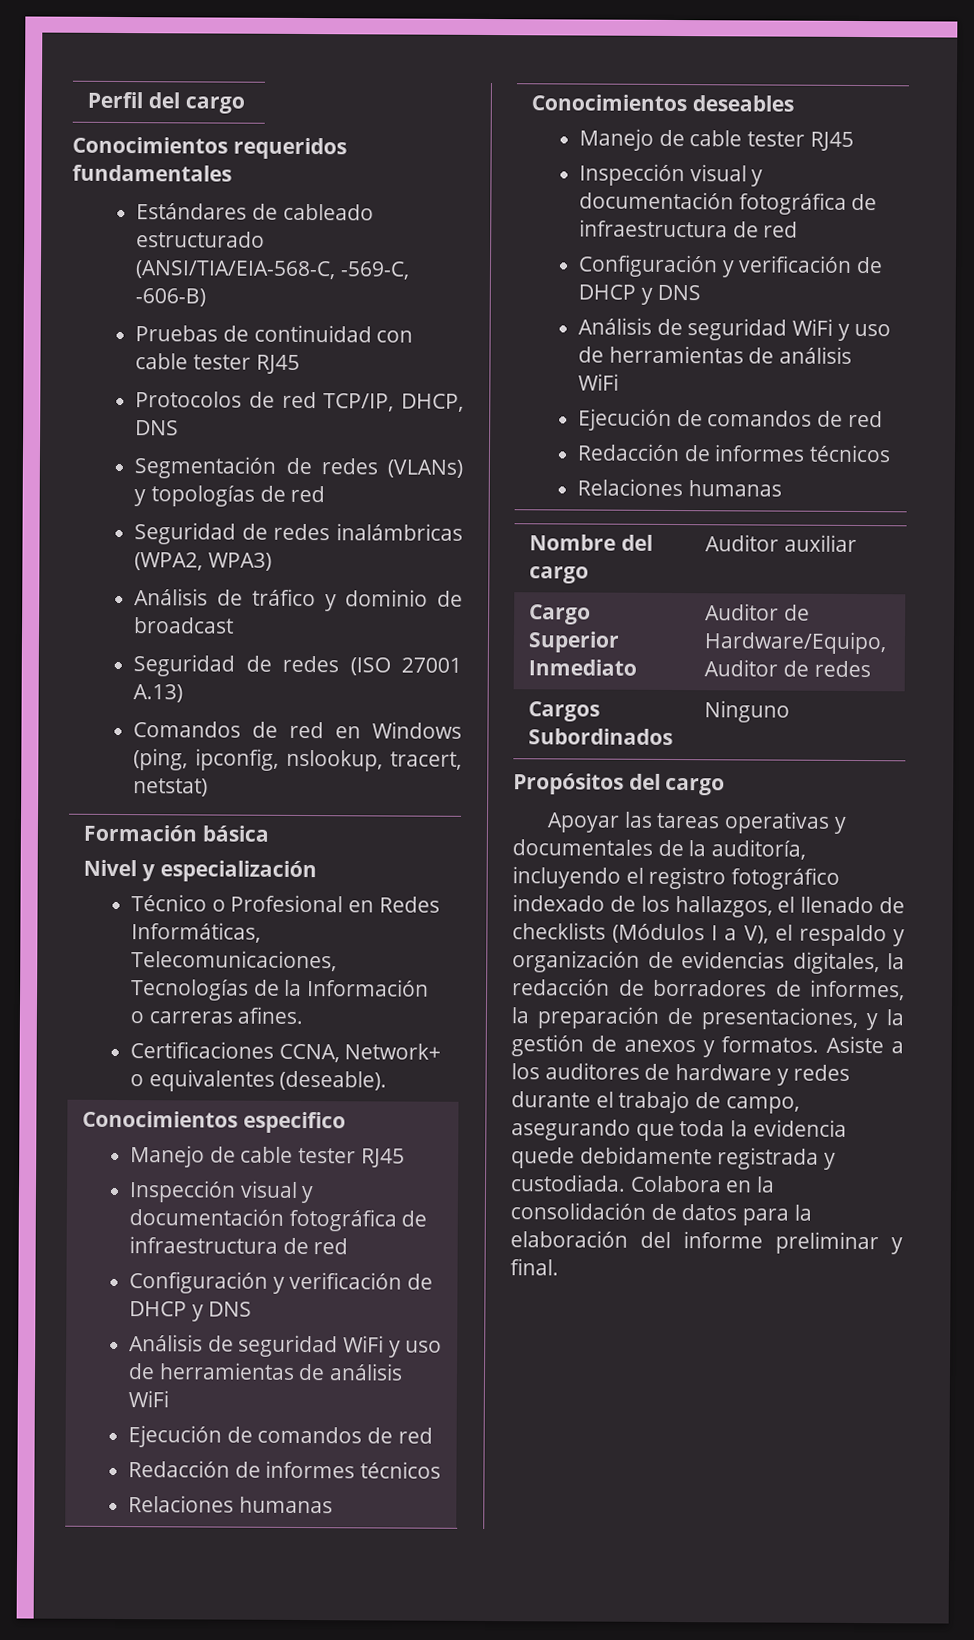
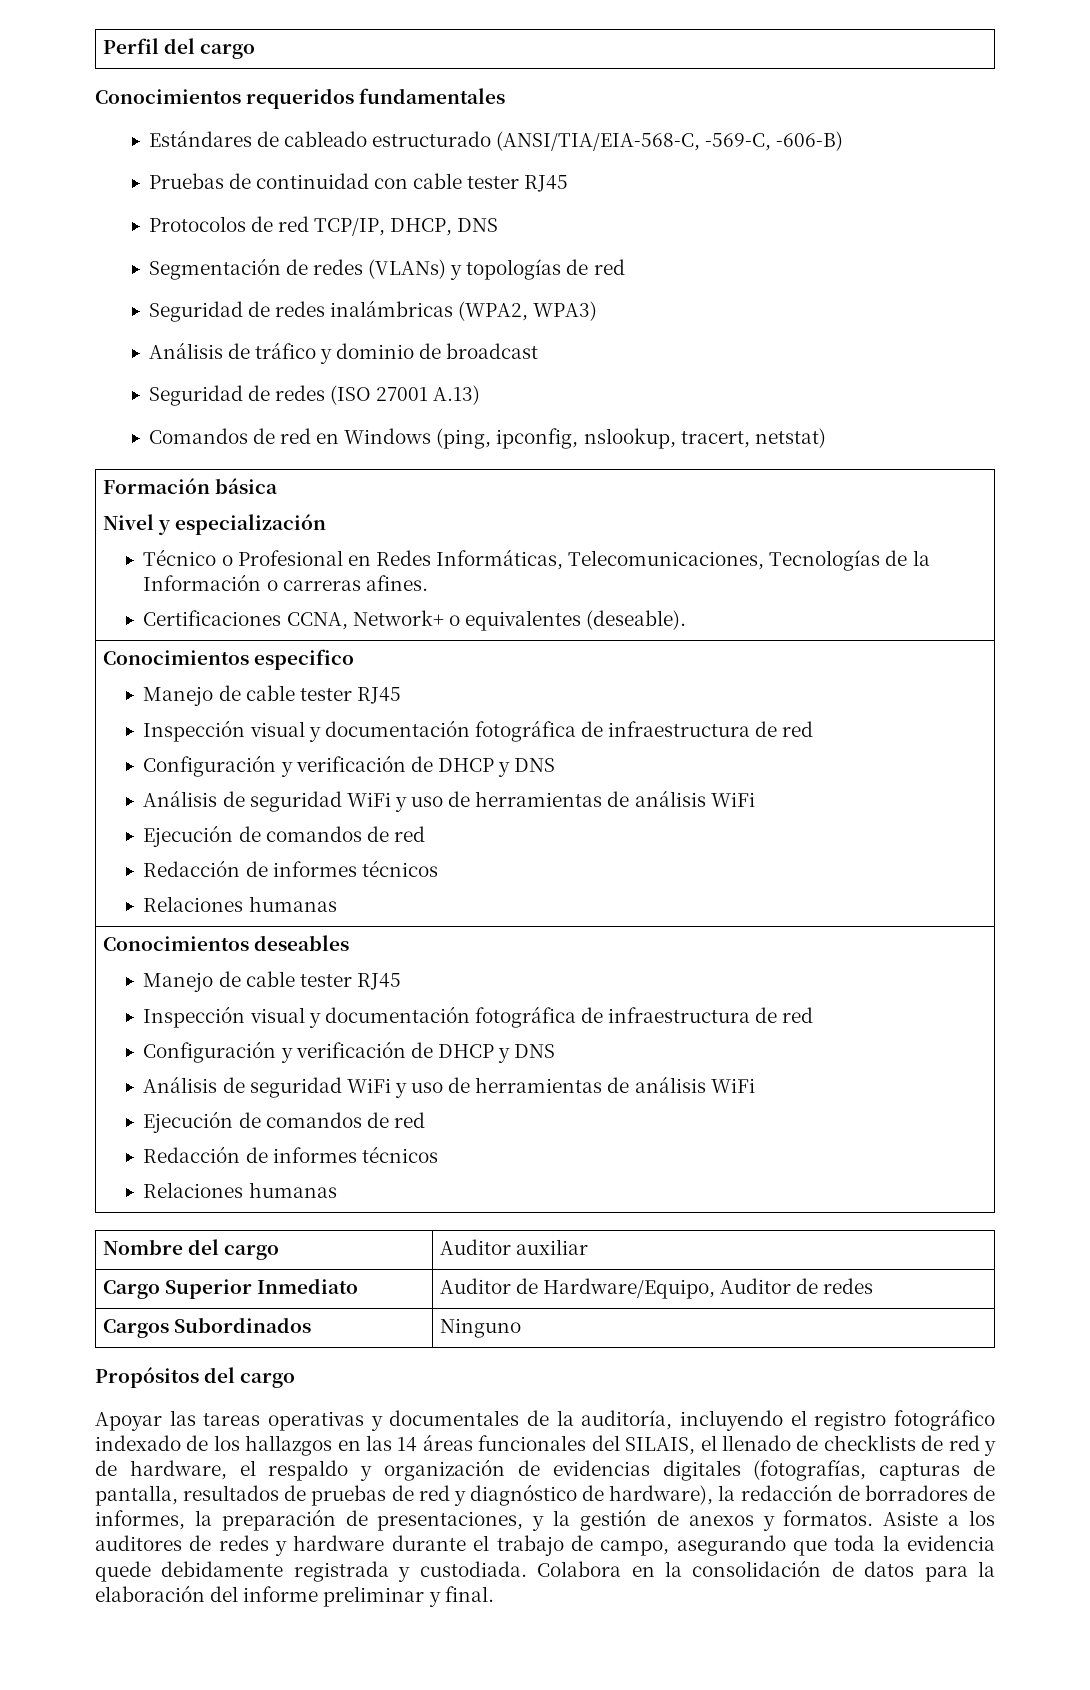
- Apoyar las tareas operativas y documentales de la auditoría, incluyendo el registro fotográfico indexado de los hallazgos, el llenado de checklists (Módulos I a V), el respaldo y organización de evidencias digitales, la redacción de borradores de informes, la preparación de presentaciones, y la gestión de anexos y formatos.
+ Apoyar las tareas operativas y documentales de la auditoría, incluyendo el registro fotográfico indexado de los hallazgos en las 14 áreas funcionales del SILAIS, el llenado de checklists de red y de hardware, el respaldo y organización de evidencias digitales (fotografías, capturas de pantalla, resultados de pruebas de red y diagnóstico de hardware), la redacción de borradores de informes, la preparación de presentaciones, y la gestión de anexos y formatos.
- Asiste a los auditores de hardware y redes durante el trabajo de campo, asegurando que toda la evidencia quede debidamente registrada y custodiada.
+ Asiste a los auditores de redes y hardware durante el trabajo de campo, asegurando que toda la evidencia quede debidamente registrada y custodiada.

